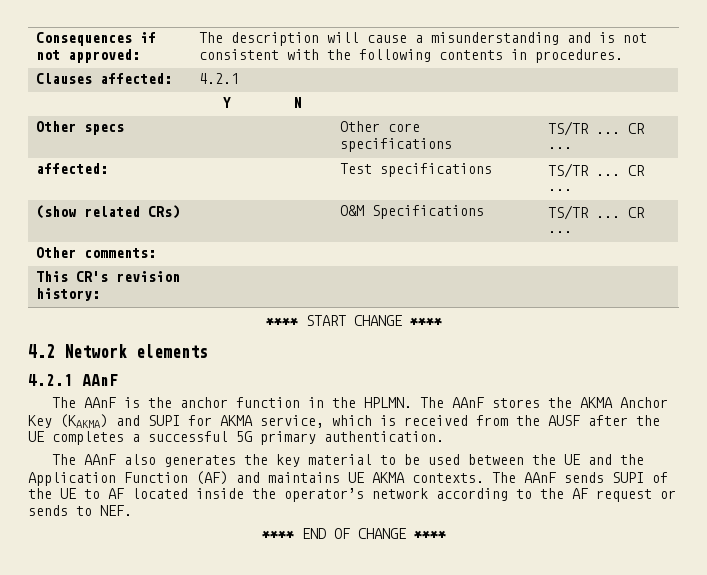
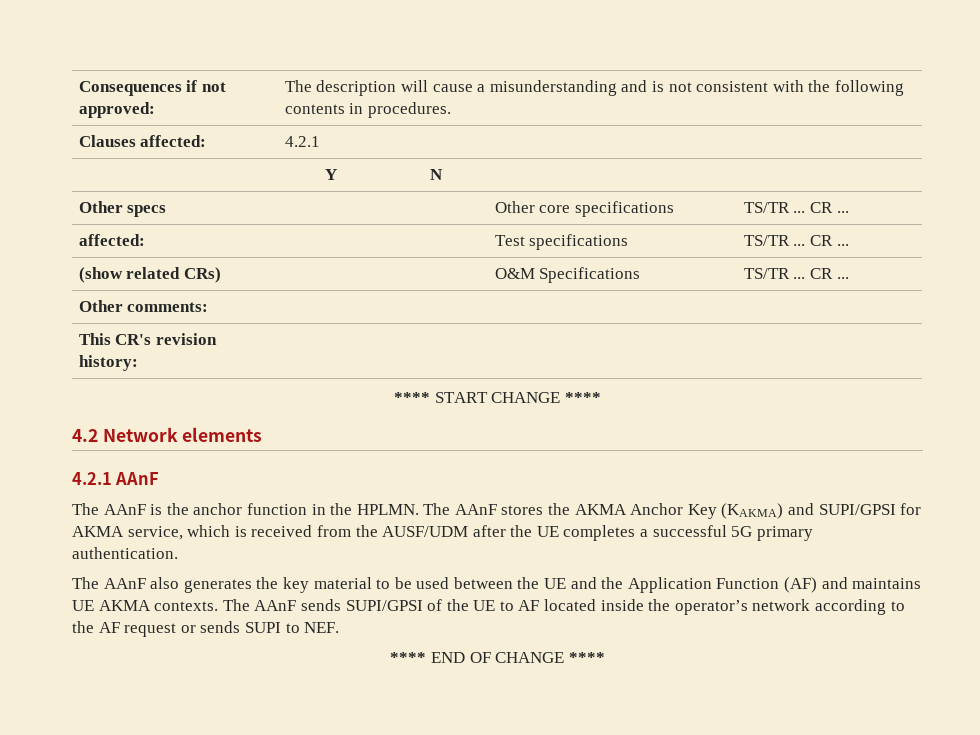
- The AAnF stores the AKMA Anchor Key (KAKMA) and SUPI for AKMA service, which is received from the AUSF after the UE completes a successful 5G primary authentication.
+ The AAnF stores the AKMA Anchor Key (KAKMA) and SUPI/GPSI for AKMA service, which is received from the AUSF/UDM after the UE completes a successful 5G primary authentication.
- The AAnF sends SUPI of the UE to AF located inside the operator’s network according to the AF request or sends to NEF.
+ The AAnF sends SUPI/GPSI of the UE to AF located inside the operator’s network according to the AF request or sends SUPI to NEF.

